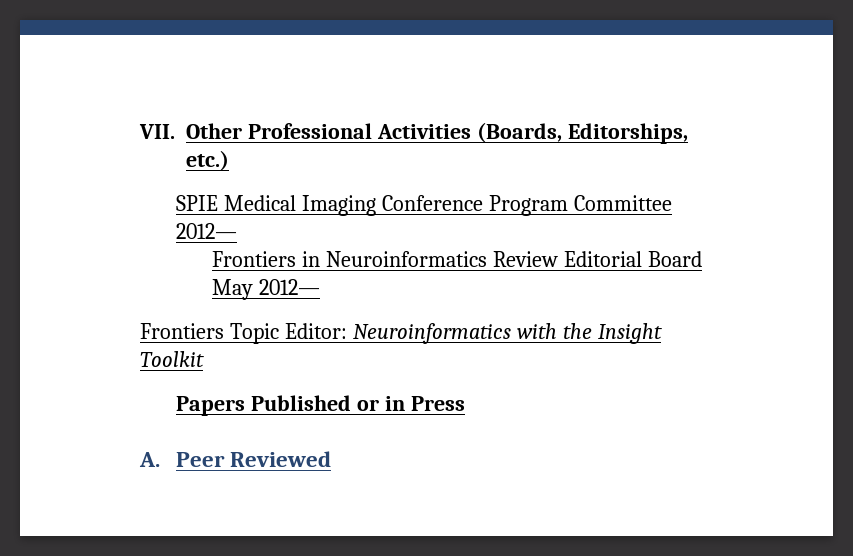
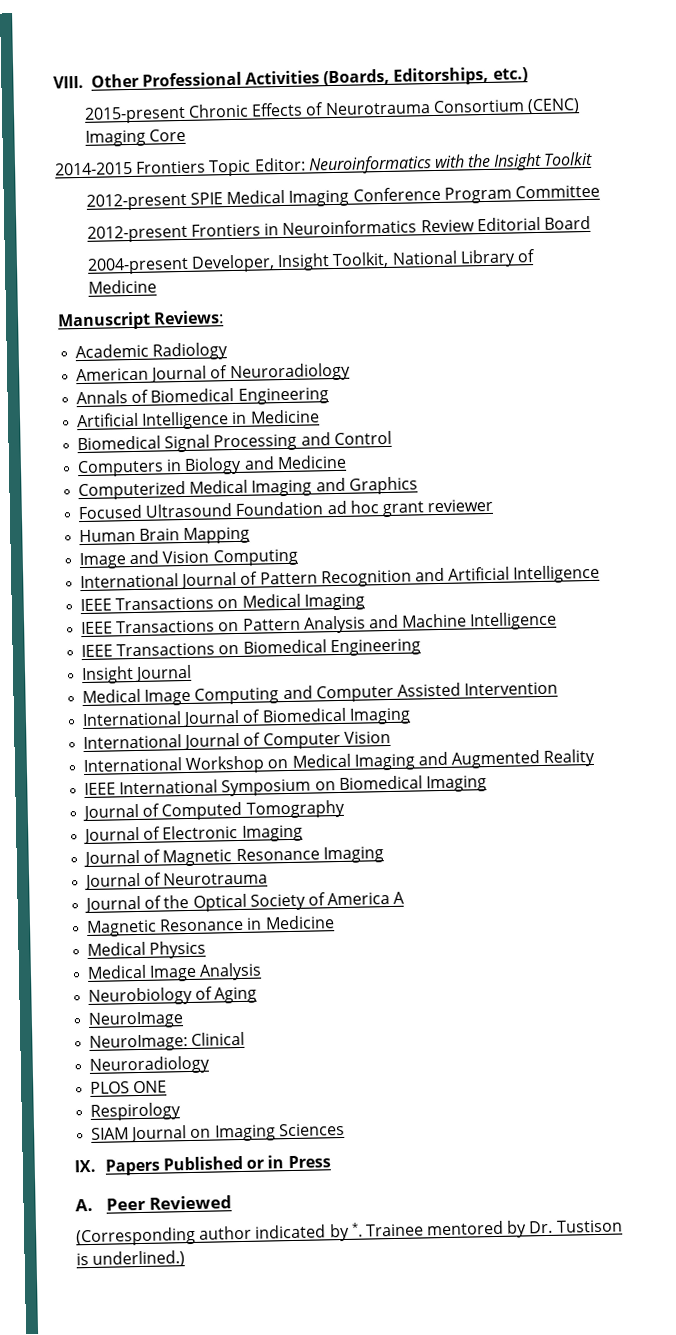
- VII. Other Professional Activities (Boards, Editorships, etc.)
+ VIII. Other Professional Activities (Boards, Editorships, etc.)
- SPIE Medical Imaging Conference Program Committee 2012—
- Frontiers in Neuroinformatics Review Editorial Board May 2012—
- Frontiers Topic Editor: Neuroinformatics with the Insight Toolkit
+ 2015-present Chronic Effects of Neurotrauma Consortium (CENC) Imaging Core
+ 2014-2015 Frontiers Topic Editor: Neuroinformatics with the Insight Toolkit
- Papers Published or in Press
+ 2012-present SPIE Medical Imaging Conference Program Committee
+ 2012-present Frontiers in Neuroinformatics Review Editorial Board
+ 2004-present Developer, Insight Toolkit, National Library of Medicine
+ Manuscript Reviews:
+ Academic Radiology
+ American Journal of Neuroradiology
+ Annals of Biomedical Engineering
+ Artificial Intelligence in Medicine
+ Biomedical Signal Processing and Control
+ Computers in Biology and Medicine
+ Computerized Medical Imaging and Graphics
+ Focused Ultrasound Foundation ad hoc grant reviewer
+ Human Brain Mapping
+ Image and Vision Computing
+ International Journal of Pattern Recognition and Artificial Intelligence
+ IEEE Transactions on Medical Imaging
+ IEEE Transactions on Pattern Analysis and Machine Intelligence
+ IEEE Transactions on Biomedical Engineering
+ Insight Journal
+ Medical Image Computing and Computer Assisted Intervention
+ International Journal of Biomedical Imaging
+ International Journal of Computer Vision
+ International Workshop on Medical Imaging and Augmented Reality
+ IEEE International Symposium on Biomedical Imaging
+ Journal of Computed Tomography
+ Journal of Electronic Imaging
+ Journal of Magnetic Resonance Imaging
+ Journal of Neurotrauma
+ Journal of the Optical Society of America A
+ Magnetic Resonance in Medicine
+ Medical Physics
+ Medical Image Analysis
+ Neurobiology of Aging
+ NeuroImage
+ NeuroImage: Clinical
+ Neuroradiology
+ PLOS ONE
+ Respirology
+ SIAM Journal on Imaging Sciences
+ IX. Papers Published or in Press
+ (Corresponding author indicated by *. Trainee mentored by Dr. Tustison is underlined.)

